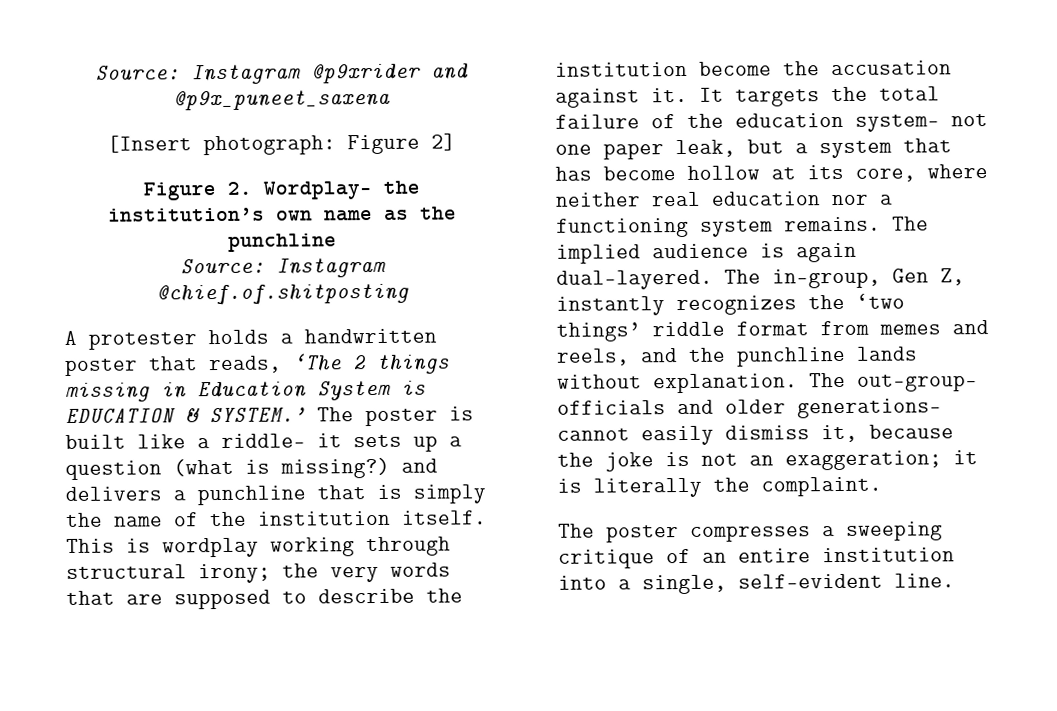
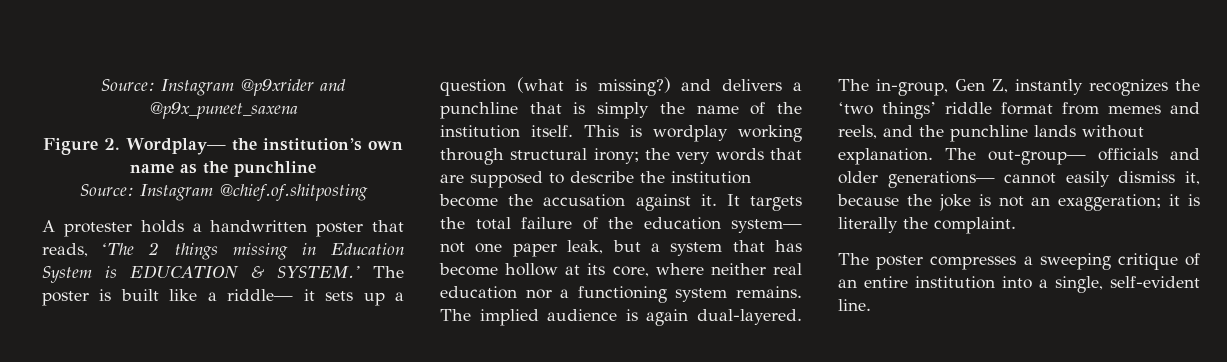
- [Insert photograph: Figure 2]

